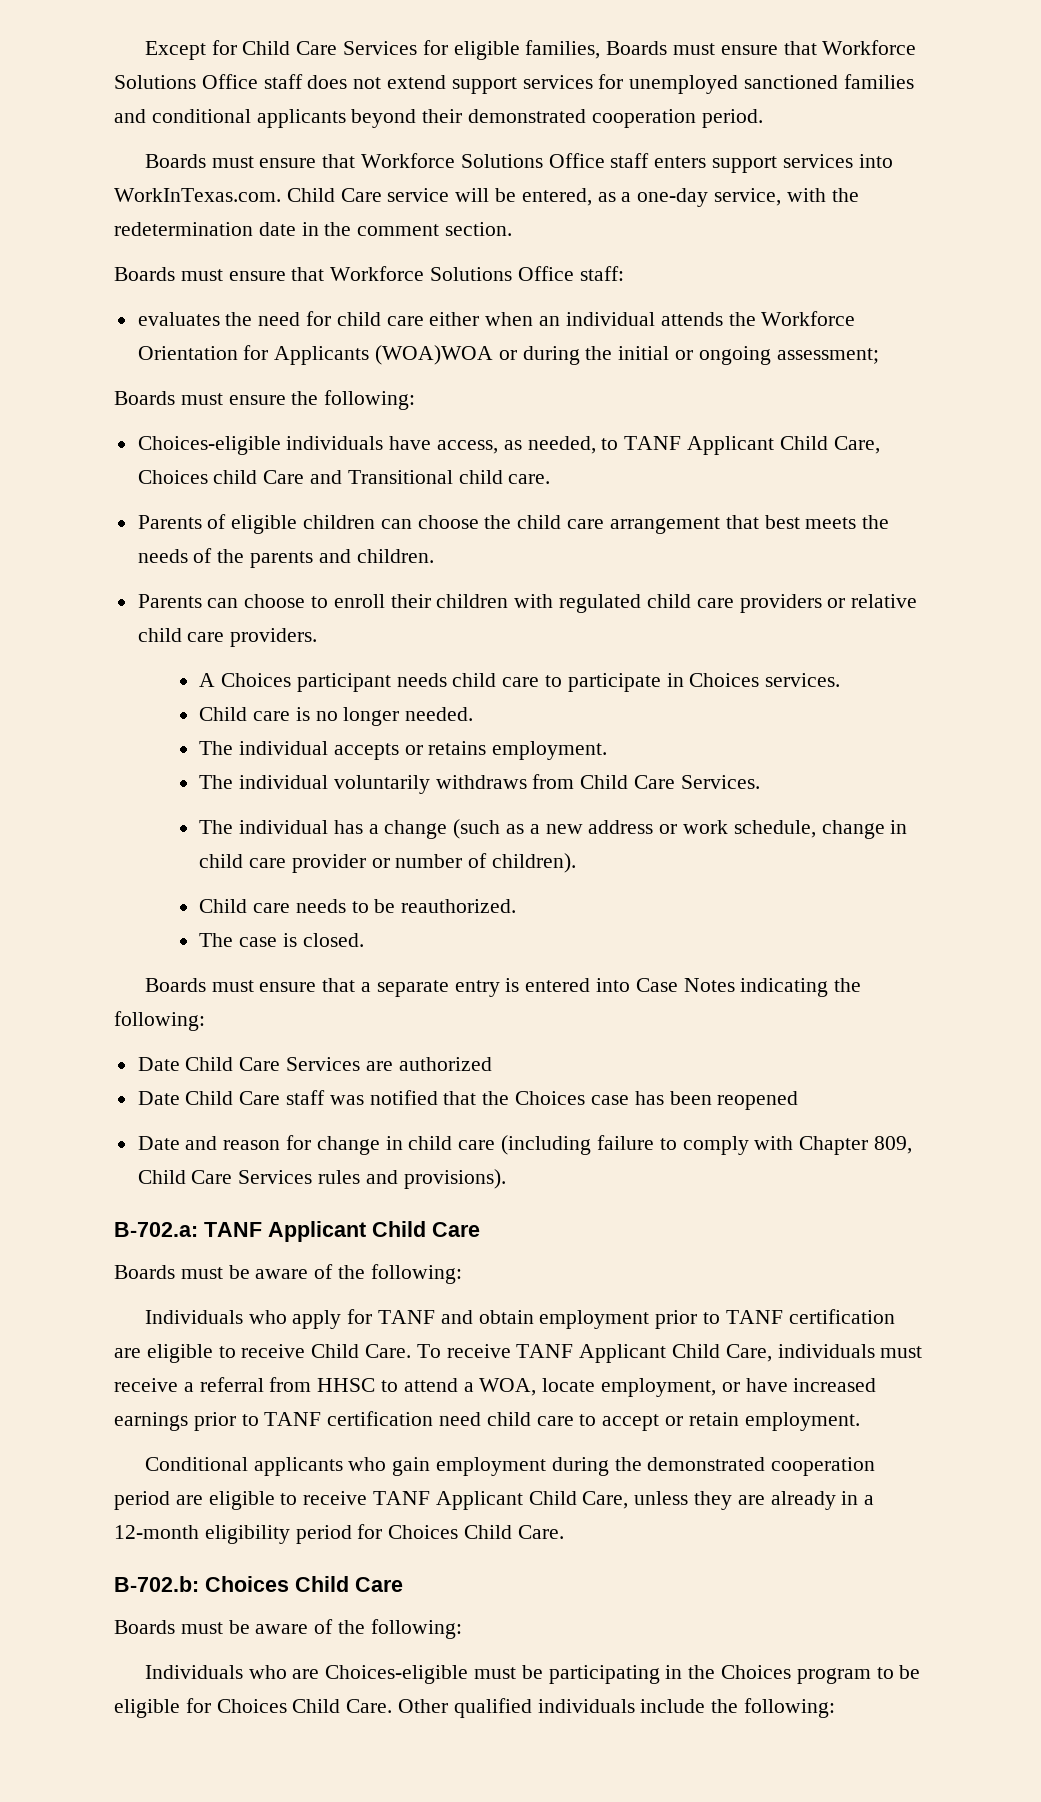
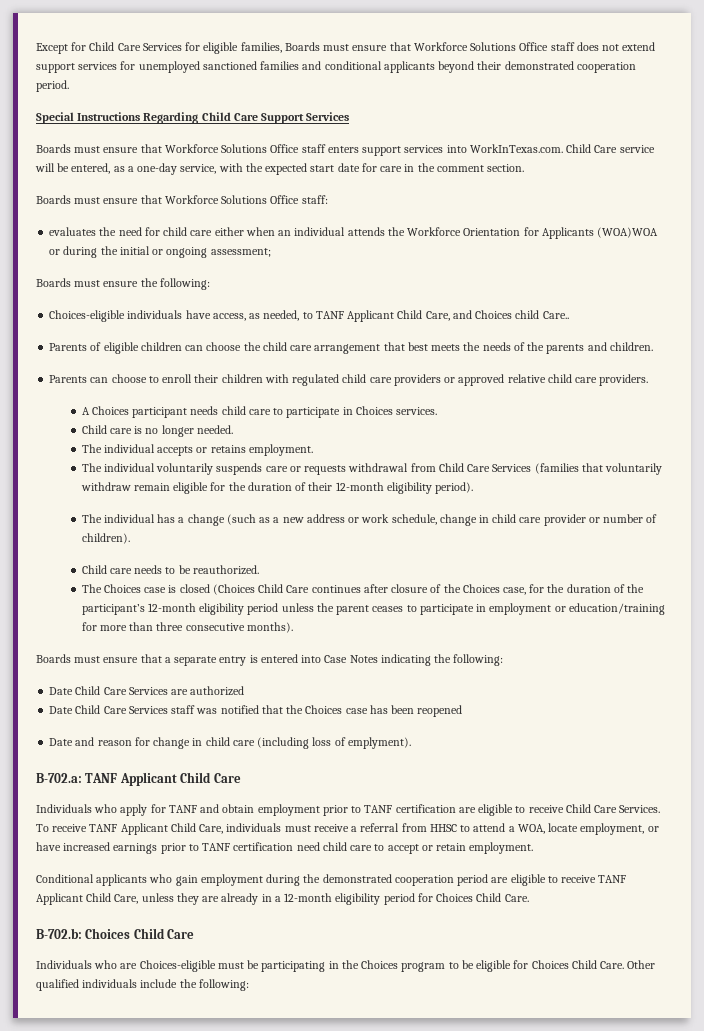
+ Special Instructions Regarding Child Care Support Services
- Boards must ensure that Workforce Solutions Office staff enters support services into WorkInTexas.com. Child Care service will be entered, as a one-day service, with the redetermination date in the comment section.
+ Boards must ensure that Workforce Solutions Office staff enters support services into WorkInTexas.com. Child Care service will be entered, as a one-day service, with the expected start date for care in the comment section.
- Choices-eligible individuals have access, as needed, to TANF Applicant Child Care, Choices child Care and Transitional child care.
+ Choices-eligible individuals have access, as needed, to TANF Applicant Child Care, and Choices child Care..
- Parents can choose to enroll their children with regulated child care providers or relative child care providers.
+ Parents can choose to enroll their children with regulated child care providers or approved relative child care providers.
- The individual voluntarily withdraws from Child Care Services.
+ The individual voluntarily suspends care or requests withdrawal from Child Care Services (families that voluntarily withdraw remain eligible for the duration of their 12-month eligibility period).
- The case is closed.
+ The Choices case is closed (Choices Child Care continues after closure of the Choices case, for the duration of the participant’s 12-month eligibility period unless the parent ceases to participate in employment or education/training for more than three consecutive months).
- Date Child Care staff was notified that the Choices case has been reopened
+ Date Child Care Services staff was notified that the Choices case has been reopened
- Date and reason for change in child care (including failure to comply with Chapter 809, Child Care Services rules and provisions).
+ Date and reason for change in child care (including loss of emplyment).
  B-702.a: TANF Applicant Child Care
- Boards must be aware of the following:
- Individuals who apply for TANF and obtain employment prior to TANF certification are eligible to receive Child Care.
+ Individuals who apply for TANF and obtain employment prior to TANF certification are eligible to receive Child Care Services.
  B-702.b: Choices Child Care
- Boards must be aware of the following:

